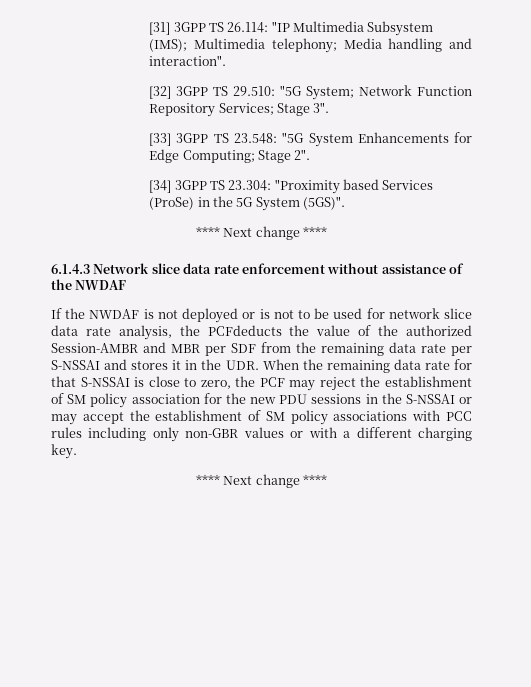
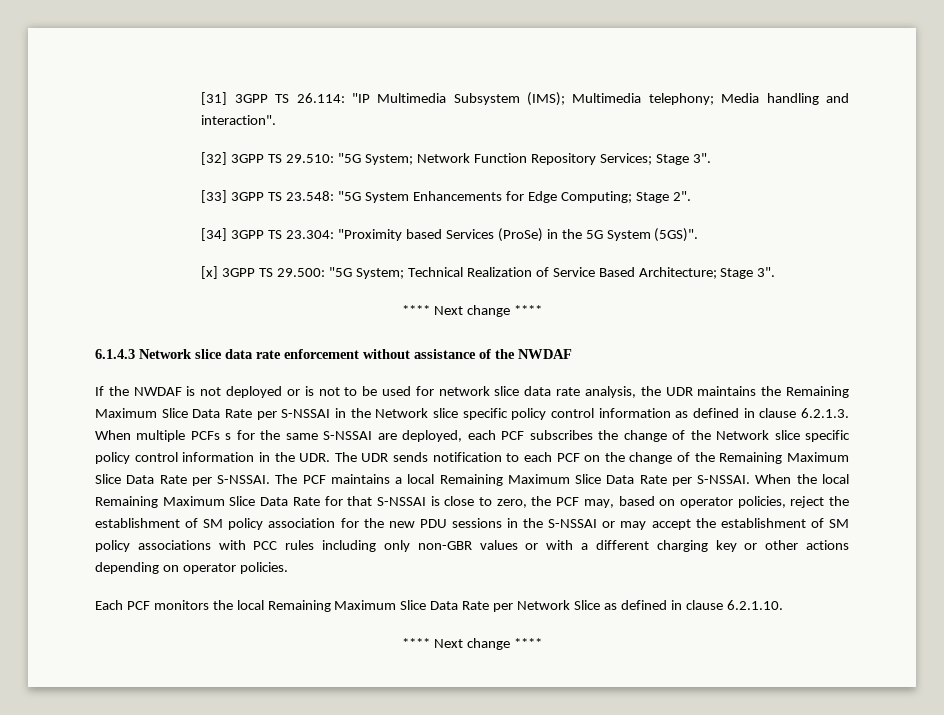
+ [x] 3GPP TS 29.500: "5G System; Technical Realization of Service Based Architecture; Stage 3".
- If the NWDAF is not deployed or is not to be used for network slice data rate analysis, the PCFdeducts the value of the authorized Session-AMBR and MBR per SDF from the remaining data rate per S-NSSAI and stores it in the UDR. When the remaining data rate for that S-NSSAI is close to zero, the PCF may reject the establishment of SM policy association for the new PDU sessions in the S-NSSAI or may accept the establishment of SM policy associations with PCC rules including only non-GBR values or with a different charging key.
+ If the NWDAF is not deployed or is not to be used for network slice data rate analysis, the UDR maintains the Remaining Maximum Slice Data Rate per S-NSSAI in the Network slice specific policy control information as defined in clause 6.2.1.3. When multiple PCFs s for the same S-NSSAI are deployed, each PCF subscribes the change of the Network slice specific policy control information in the UDR. The UDR sends notification to each PCF on the change of the Remaining Maximum Slice Data Rate per S-NSSAI. The PCF maintains a local Remaining Maximum Slice Data Rate per S-NSSAI. When the local Remaining Maximum Slice Data Rate for that S-NSSAI is close to zero, the PCF may, based on operator policies, reject the establishment of SM policy association for the new PDU sessions in the S-NSSAI or may accept the establishment of SM policy associations with PCC rules including only non-GBR values or with a different charging key or other actions depending on operator policies.
+ Each PCF monitors the local Remaining Maximum Slice Data Rate per Network Slice as defined in clause 6.2.1.10.

